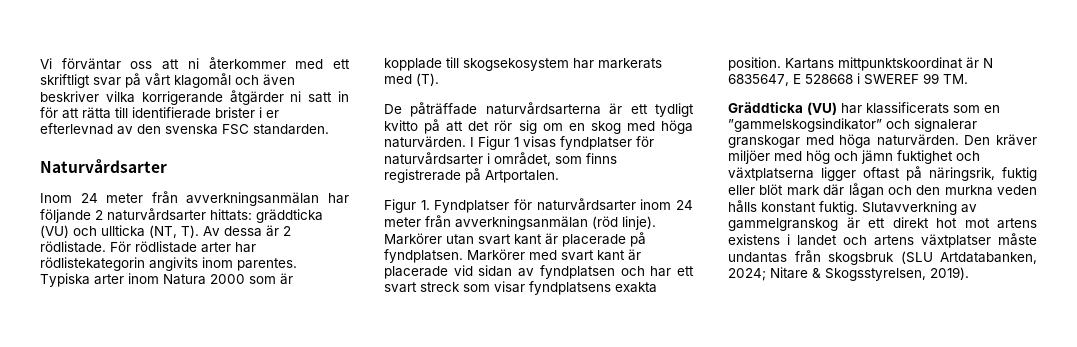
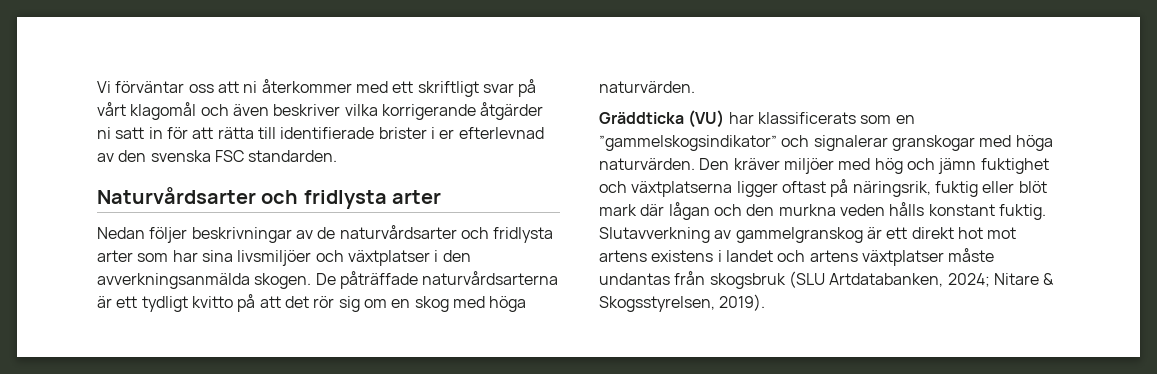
- Naturvårdsarter
- Inom 24 meter från avverkningsanmälan har följande 2 naturvårdsarter hittats: gräddticka (VU) och ullticka (NT, T). Av dessa är 2 rödlistade. För rödlistade arter har rödlistekategorin angivits inom parentes. Typiska arter inom Natura 2000 som är kopplade till skogsekosystem har markerats med (T).
- De påträffade naturvårdsarterna är ett tydligt kvitto på att det rör sig om en skog med höga naturvärden. I Figur 1 visas fyndplatser för naturvårdsarter i området, som finns registrerade på Artportalen.
- Figur 1. Fyndplatser för naturvårdsarter inom 24 meter från avverkningsanmälan (röd linje). Markörer utan svart kant är placerade på fyndplatsen. Markörer med svart kant är placerade vid sidan av fyndplatsen och har ett svart streck som visar fyndplatsens exakta position. Kartans mittpunktskoordinat är N 6835647, E 528668 i SWEREF 99 TM.
+ Naturvårdsarter och fridlysta arter
+ Nedan följer beskrivningar av de naturvårdsarter och fridlysta arter som har sina livsmiljöer och växtplatser i den avverkningsanmälda skogen. De påträffade naturvårdsarterna är ett tydligt kvitto på att det rör sig om en skog med höga naturvärden.

